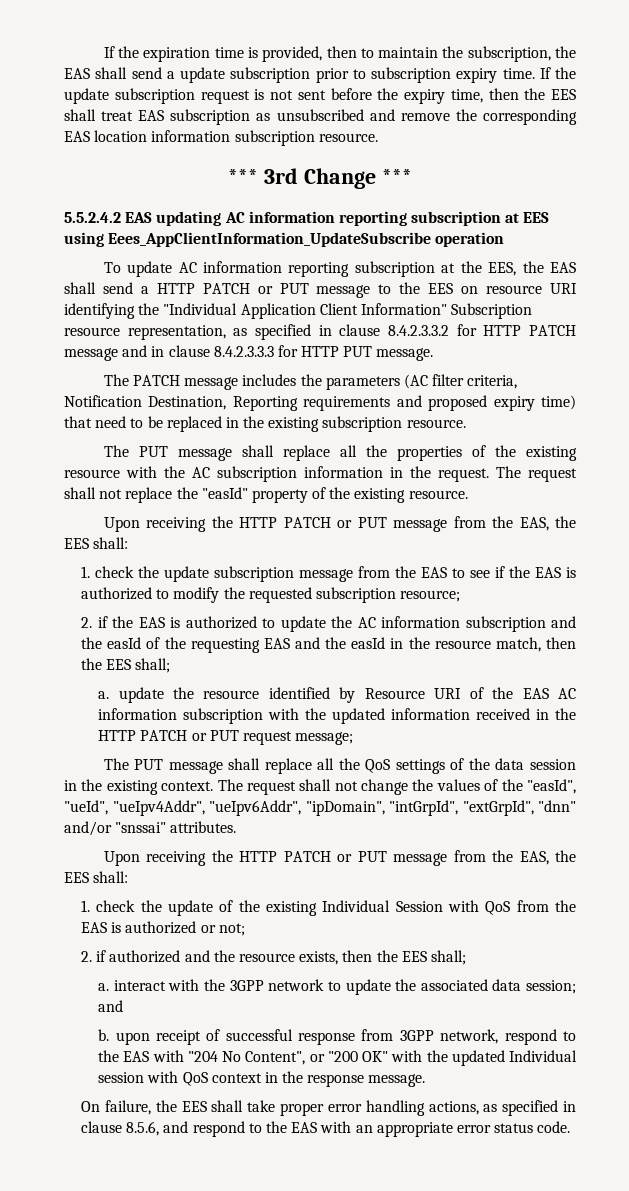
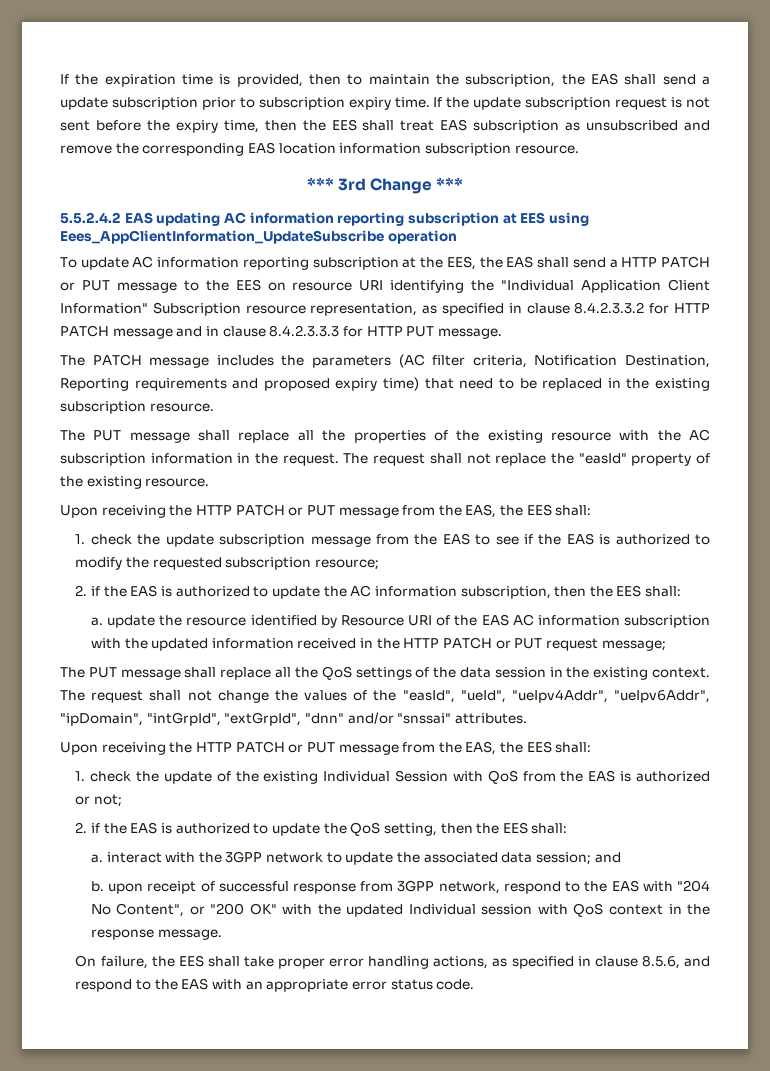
- 2. if the EAS is authorized to update the AC information subscription and the easId of the requesting EAS and the easId in the resource match, then the EES shall;
+ 2. if the EAS is authorized to update the AC information subscription, then the EES shall:
- 2. if authorized and the resource exists, then the EES shall;
+ 2. if the EAS is authorized to update the QoS setting, then the EES shall:

